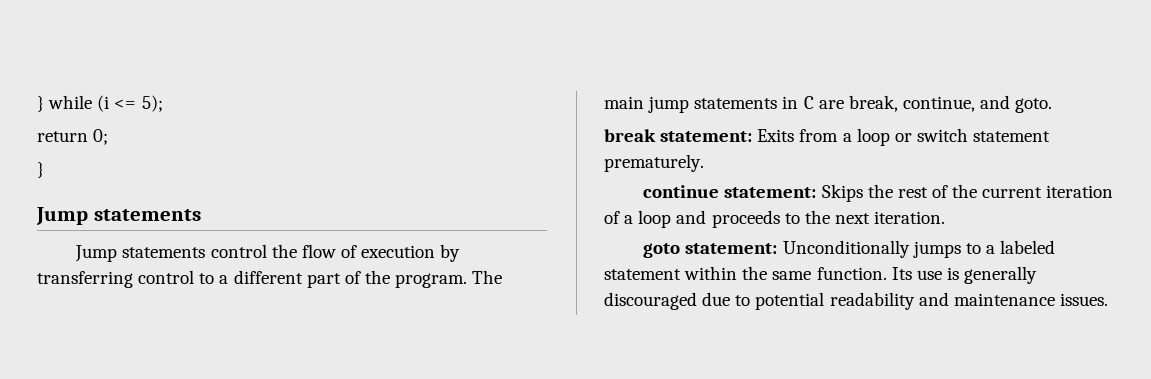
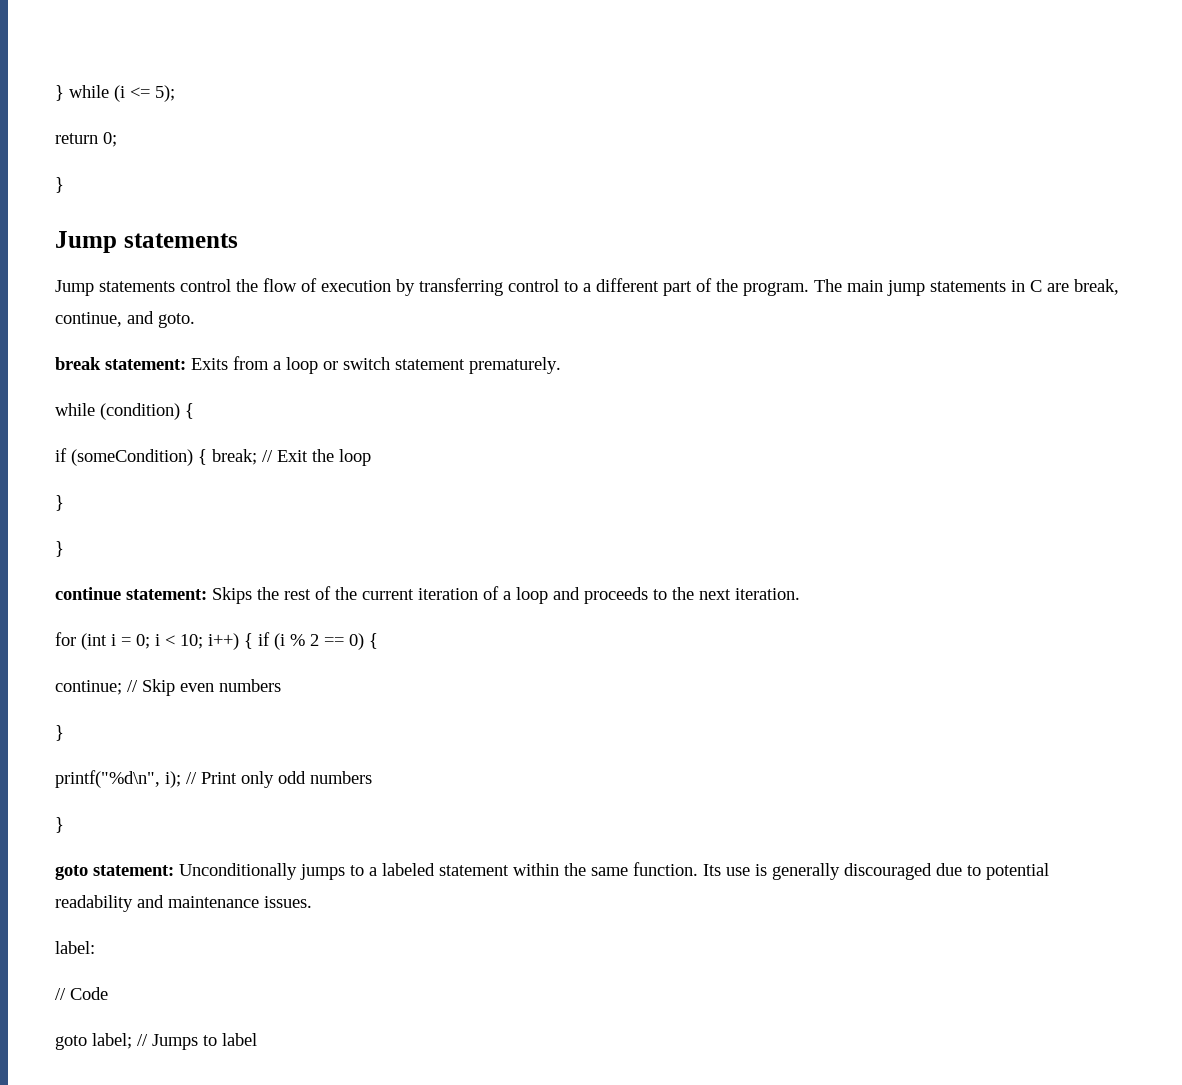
+ while (condition) {
+ if (someCondition) { break; // Exit the loop
+ }
+ }
+ for (int i = 0; i < 10; i++) { if (i % 2 == 0) {
+ continue; // Skip even numbers
+ }
+ printf("%d\n", i); // Print only odd numbers
+ }
+ label:
+ // Code
+ goto label; // Jumps to label

